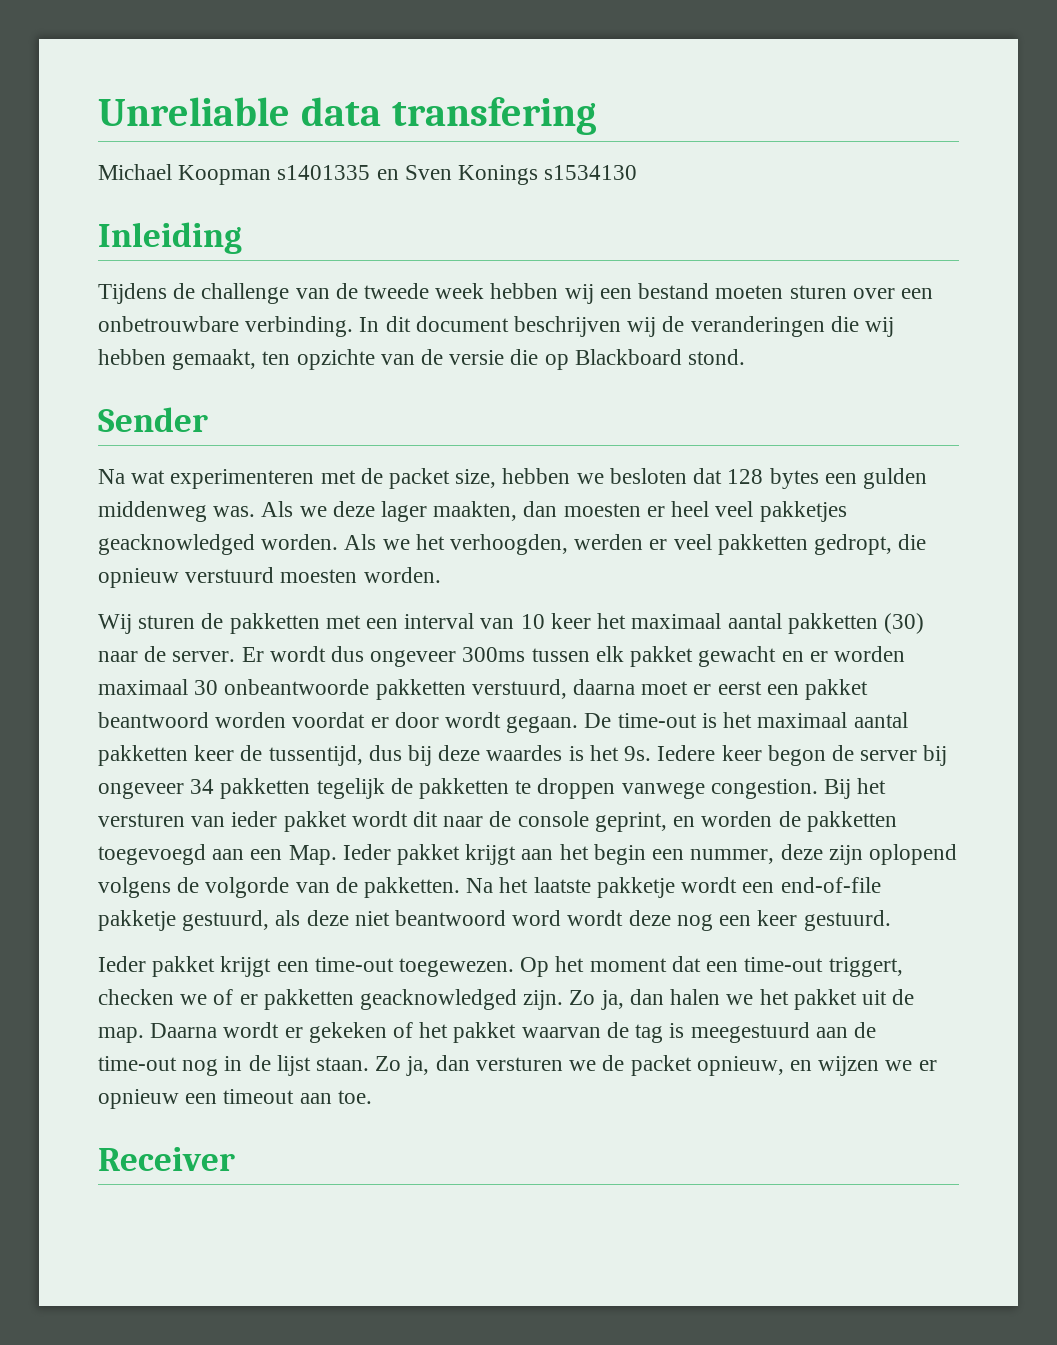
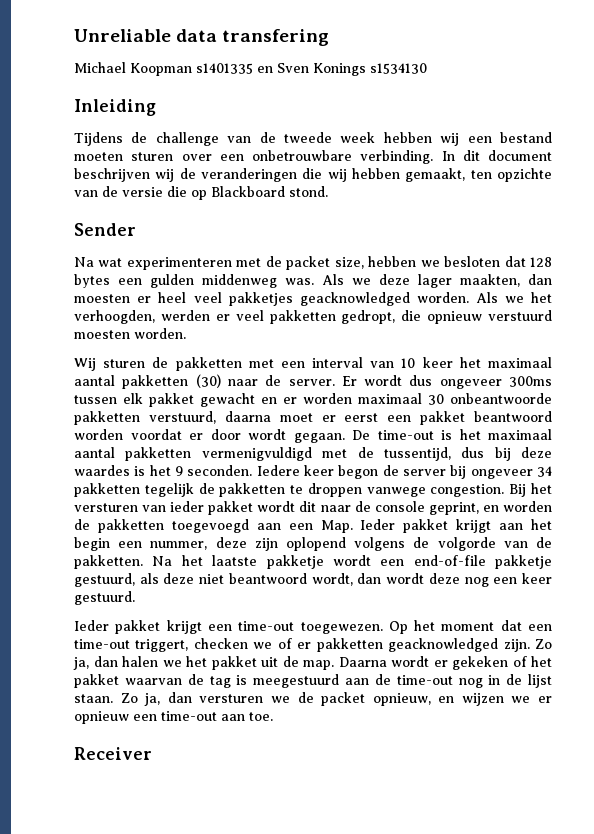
- De time-out is het maximaal aantal pakketten keer de tussentijd, dus bij deze waardes is het 9s.
+ De time-out is het maximaal aantal pakketten vermenigvuldigd met de tussentijd, dus bij deze waardes is het 9 seconden.
- Na het laatste pakketje wordt een end-of-file pakketje gestuurd, als deze niet beantwoord word wordt deze nog een keer gestuurd.
+ Na het laatste pakketje wordt een end-of-file pakketje gestuurd, als deze niet beantwoord wordt, dan wordt deze nog een keer gestuurd.
- Zo ja, dan versturen we de packet opnieuw, en wijzen we er opnieuw een timeout aan toe.
+ Zo ja, dan versturen we de packet opnieuw, en wijzen we er opnieuw een time-out aan toe.

